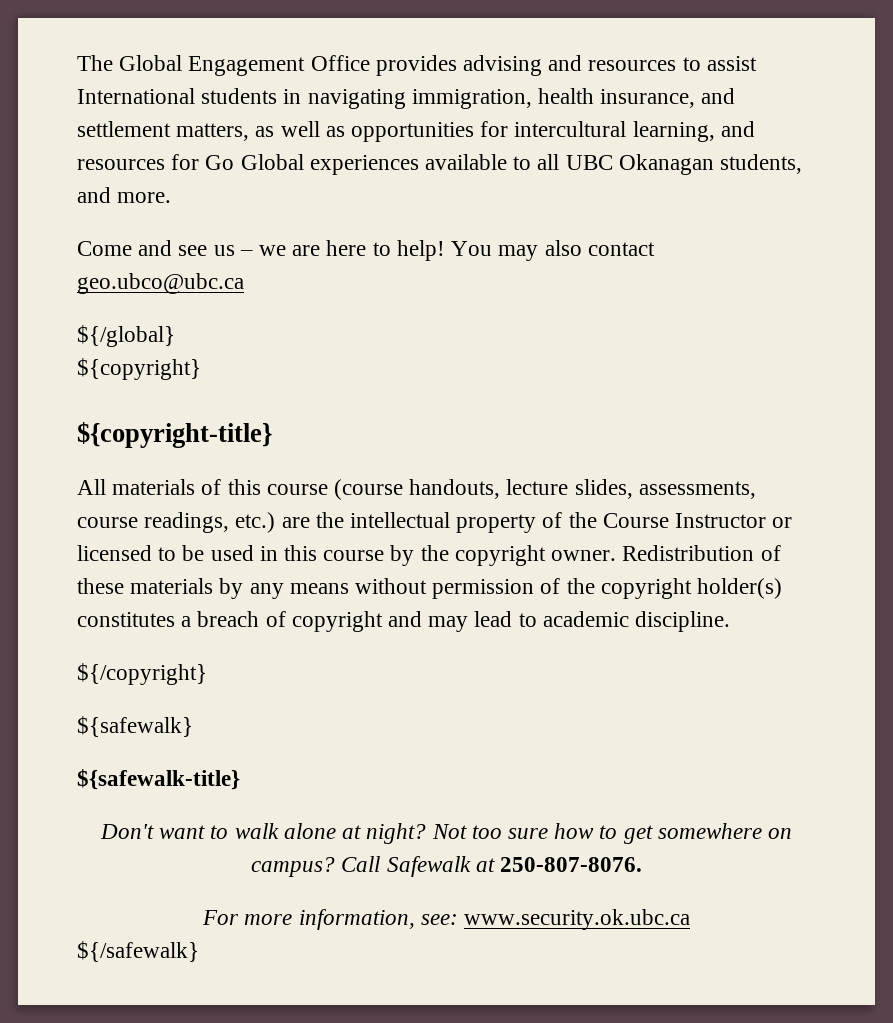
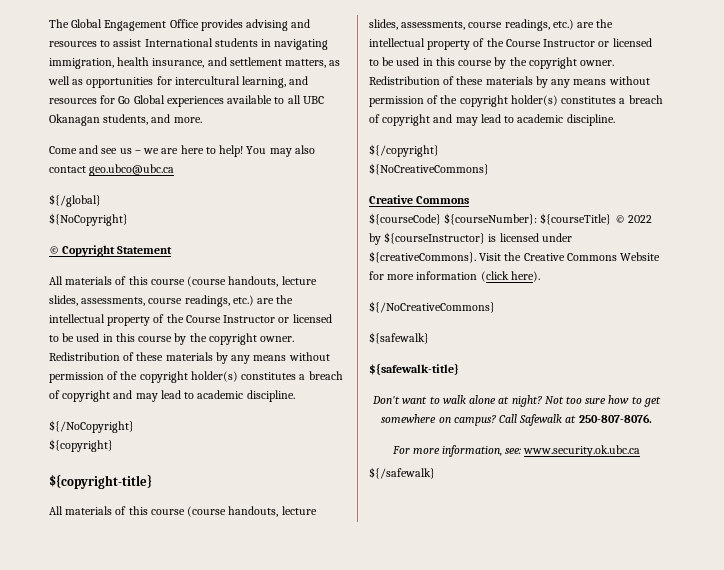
+ ${NoCopyright}
+ © Copyright Statement
+ All materials of this course (course handouts, lecture slides, assessments, course readings, etc.) are the intellectual property of the Course Instructor or licensed to be used in this course by the copyright owner. Redistribution of these materials by any means without permission of the copyright holder(s) constitutes a breach of copyright and may lead to academic discipline.
+ ${/NoCopyright}
+ ${NoCreativeCommons}
+ Creative Commons
+ ${courseCode} ${courseNumber}: ${courseTitle} © 2022 by ${courseInstructor} is licensed under ${creativeCommons}. Visit the Creative Commons Website for more information (click here).
+ ${/NoCreativeCommons}

